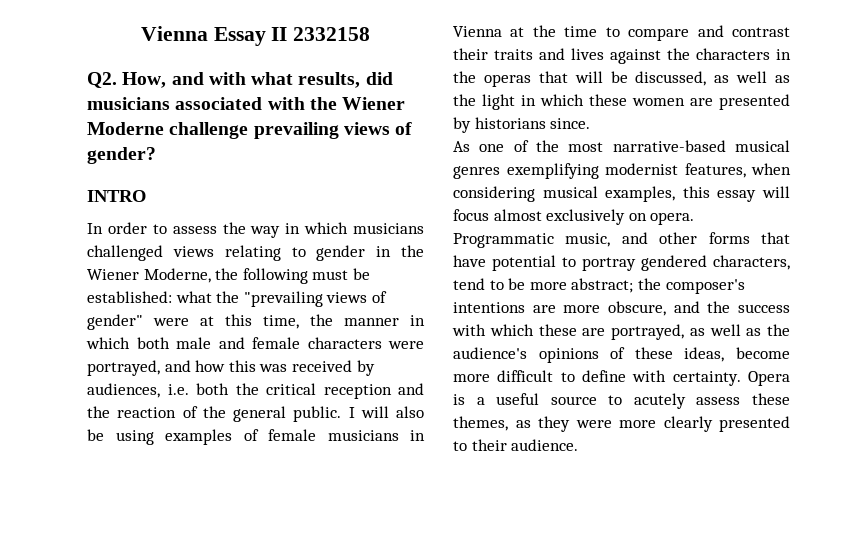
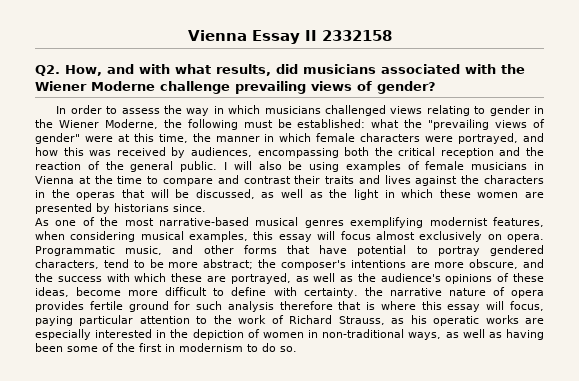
- INTRO
- In order to assess the way in which musicians challenged views relating to gender in the Wiener Moderne, the following must be established: what the "prevailing views of gender" were at this time, the manner in which both male and female characters were portrayed, and how this was received by audiences, i.e. both the critical reception and the reaction of the general public.
+ In order to assess the way in which musicians challenged views relating to gender in the Wiener Moderne, the following must be established: what the "prevailing views of gender" were at this time, the manner in which female characters were portrayed, and how this was received by audiences, encompassing both the critical reception and the reaction of the general public.
- Programmatic music, and other forms that have potential to portray gendered characters, tend to be more abstract; the composer's intentions are more obscure, and the success with which these are portrayed, as well as the audience's opinions of these ideas, become more difficult to define with certainty. Opera is a useful source to acutely assess these themes, as they were more clearly presented to their audience.
+ Programmatic music, and other forms that have potential to portray gendered characters, tend to be more abstract; the composer's intentions are more obscure, and the success with which these are portrayed, as well as the audience's opinions of these ideas, become more difficult to define with certainty. the narrative nature of opera provides fertile ground for such analysis therefore that is where this essay will focus, paying particular attention to the work of Richard Strauss, as his operatic works are especially interested in the depiction of women in non-traditional ways, as well as having been some of the first in modernism to do so.

